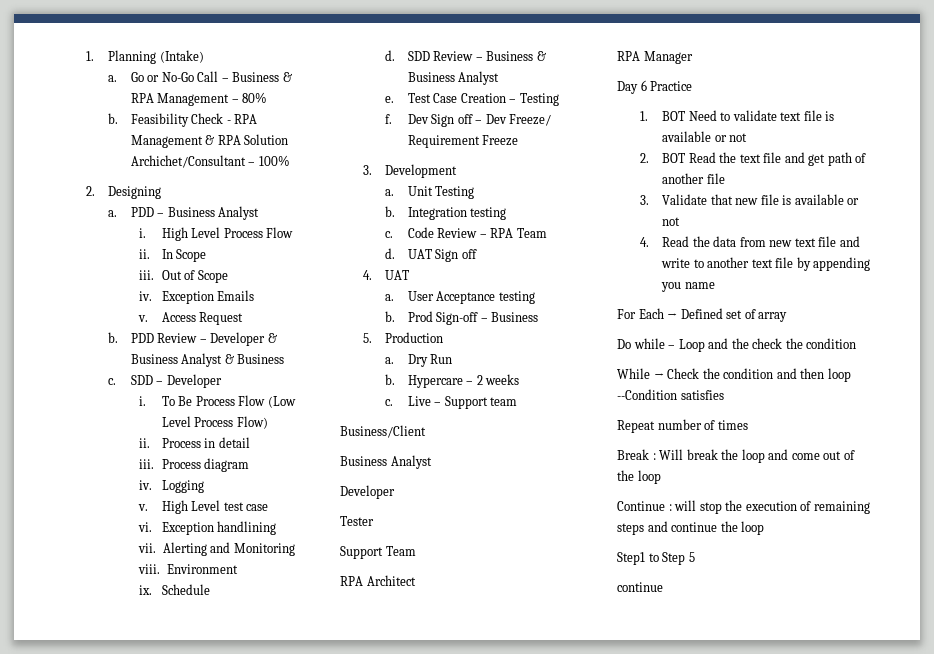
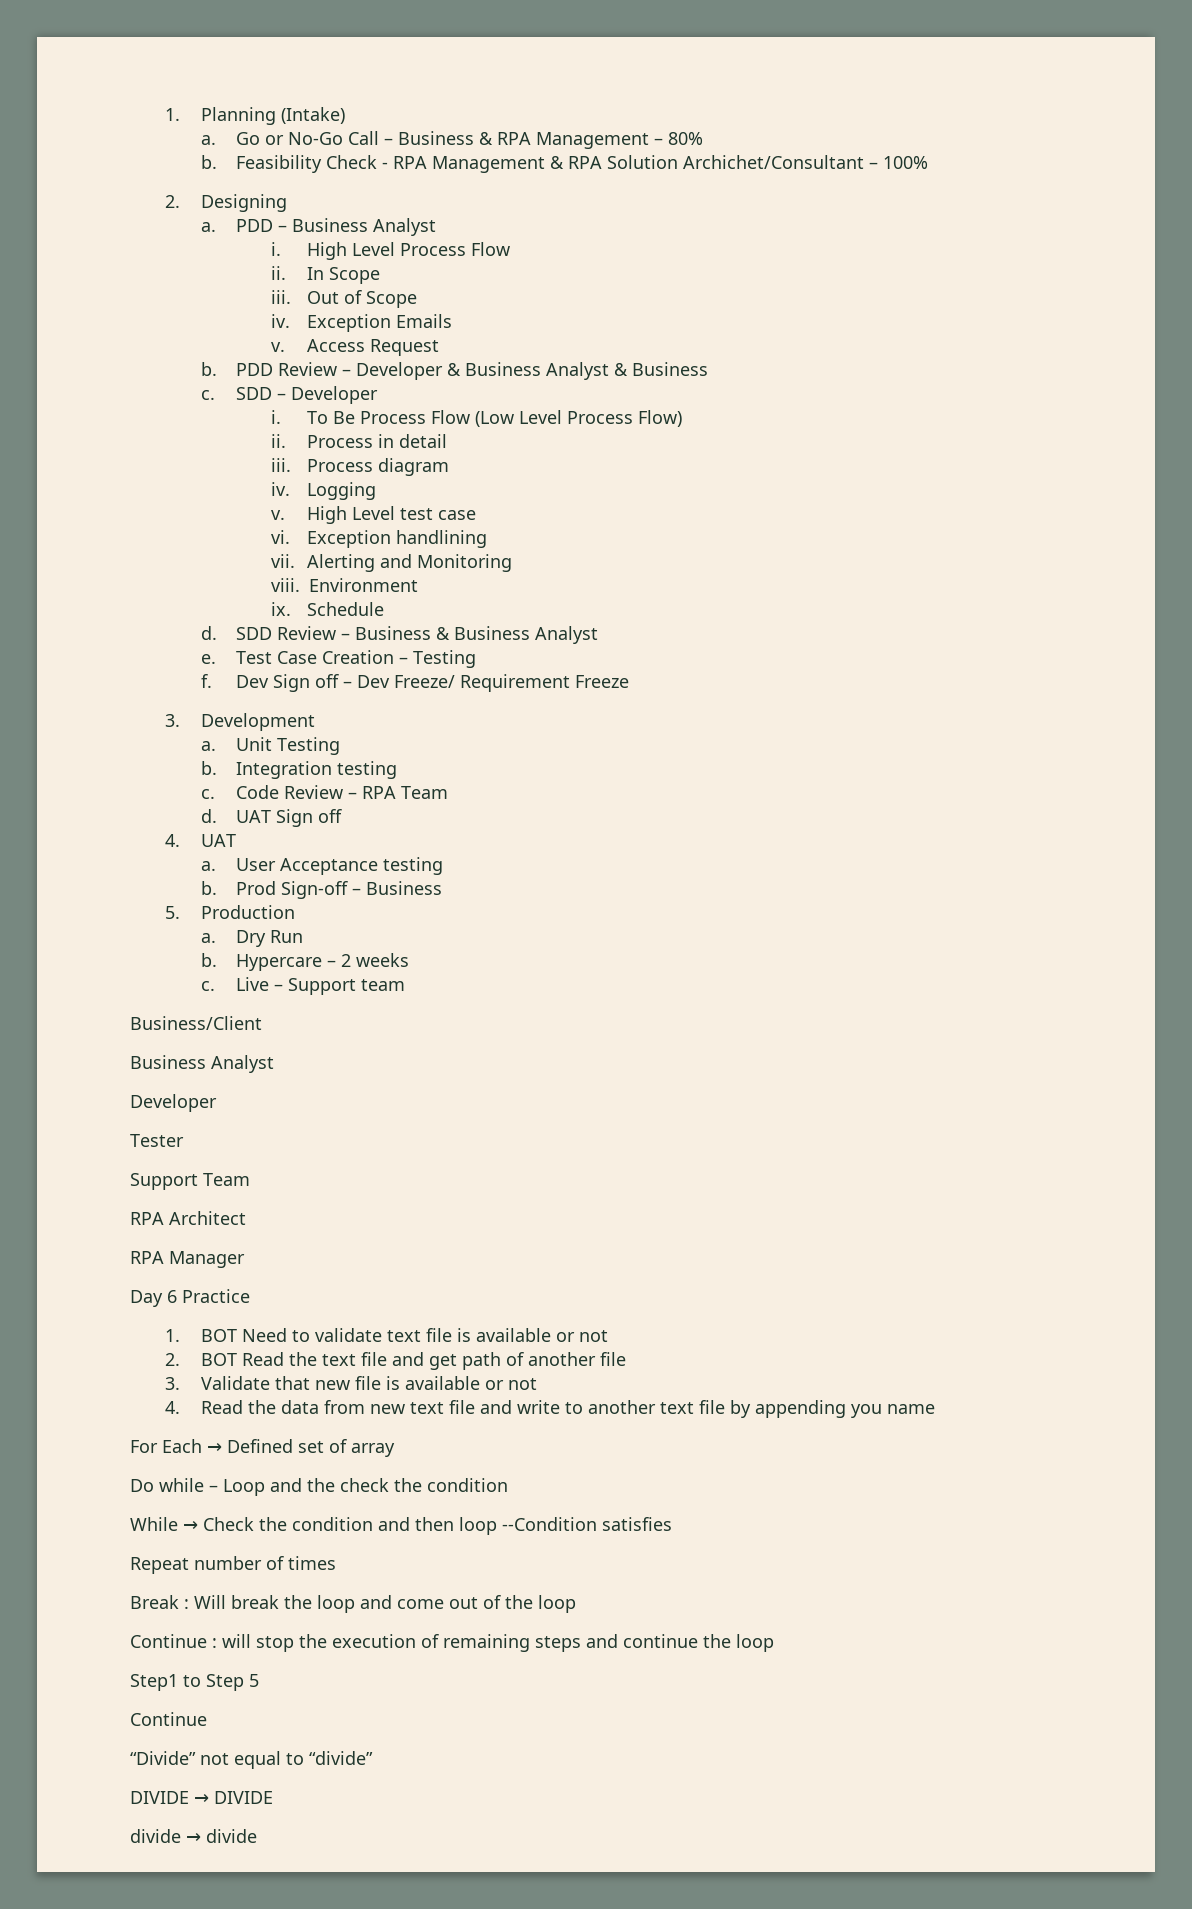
  Step1 to Step 5
- continue
+ Continue
+ “Divide” not equal to “divide”
+ DIVIDE → DIVIDE
+ divide → divide

